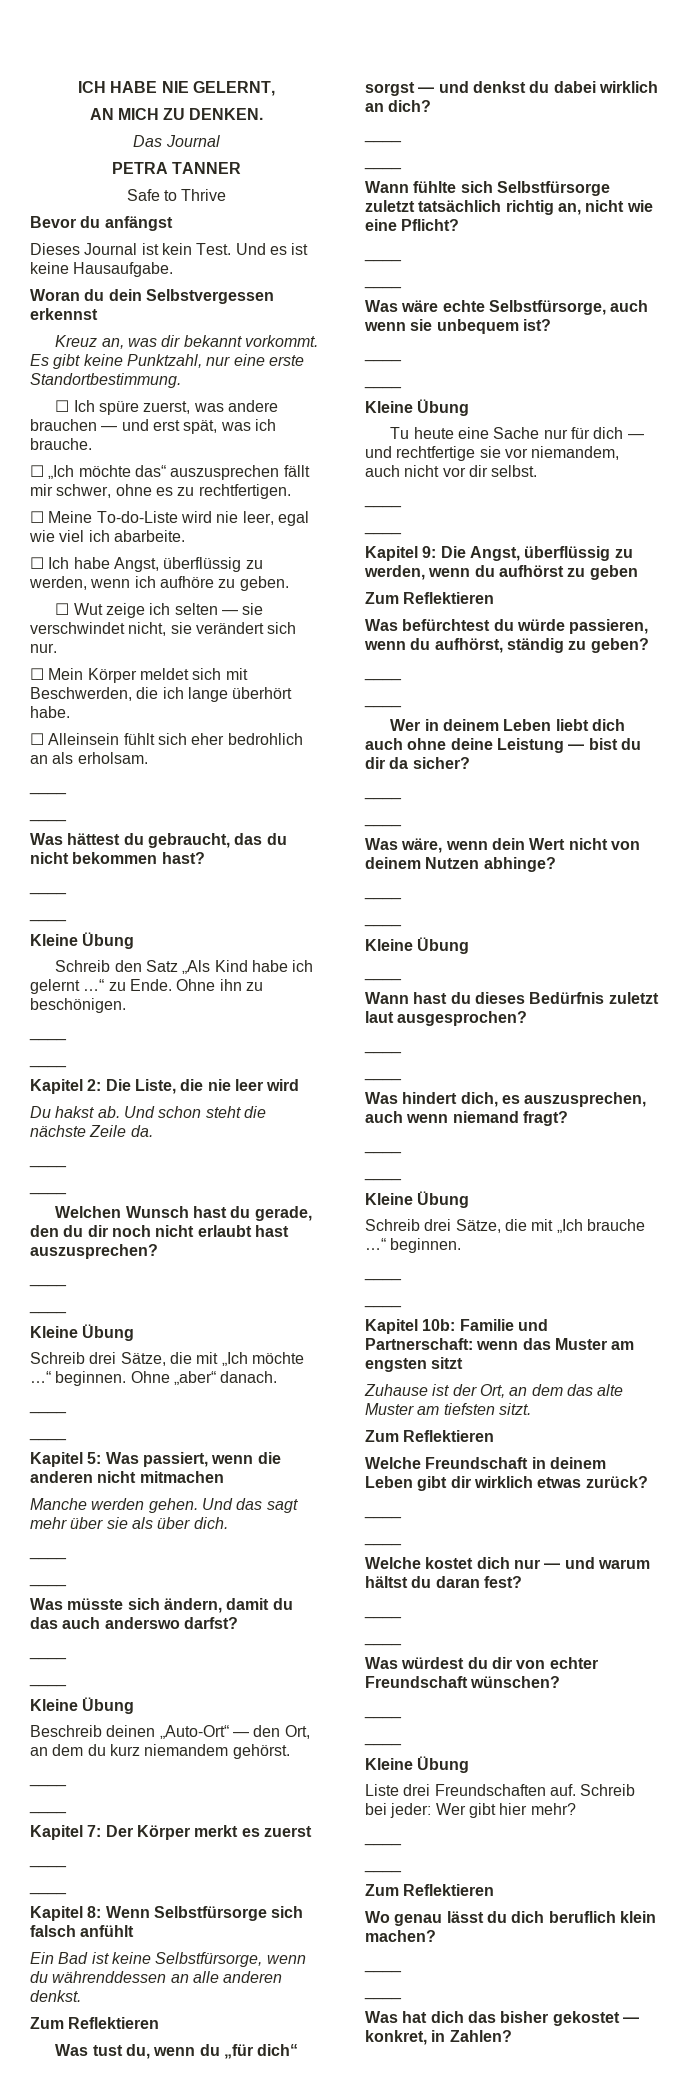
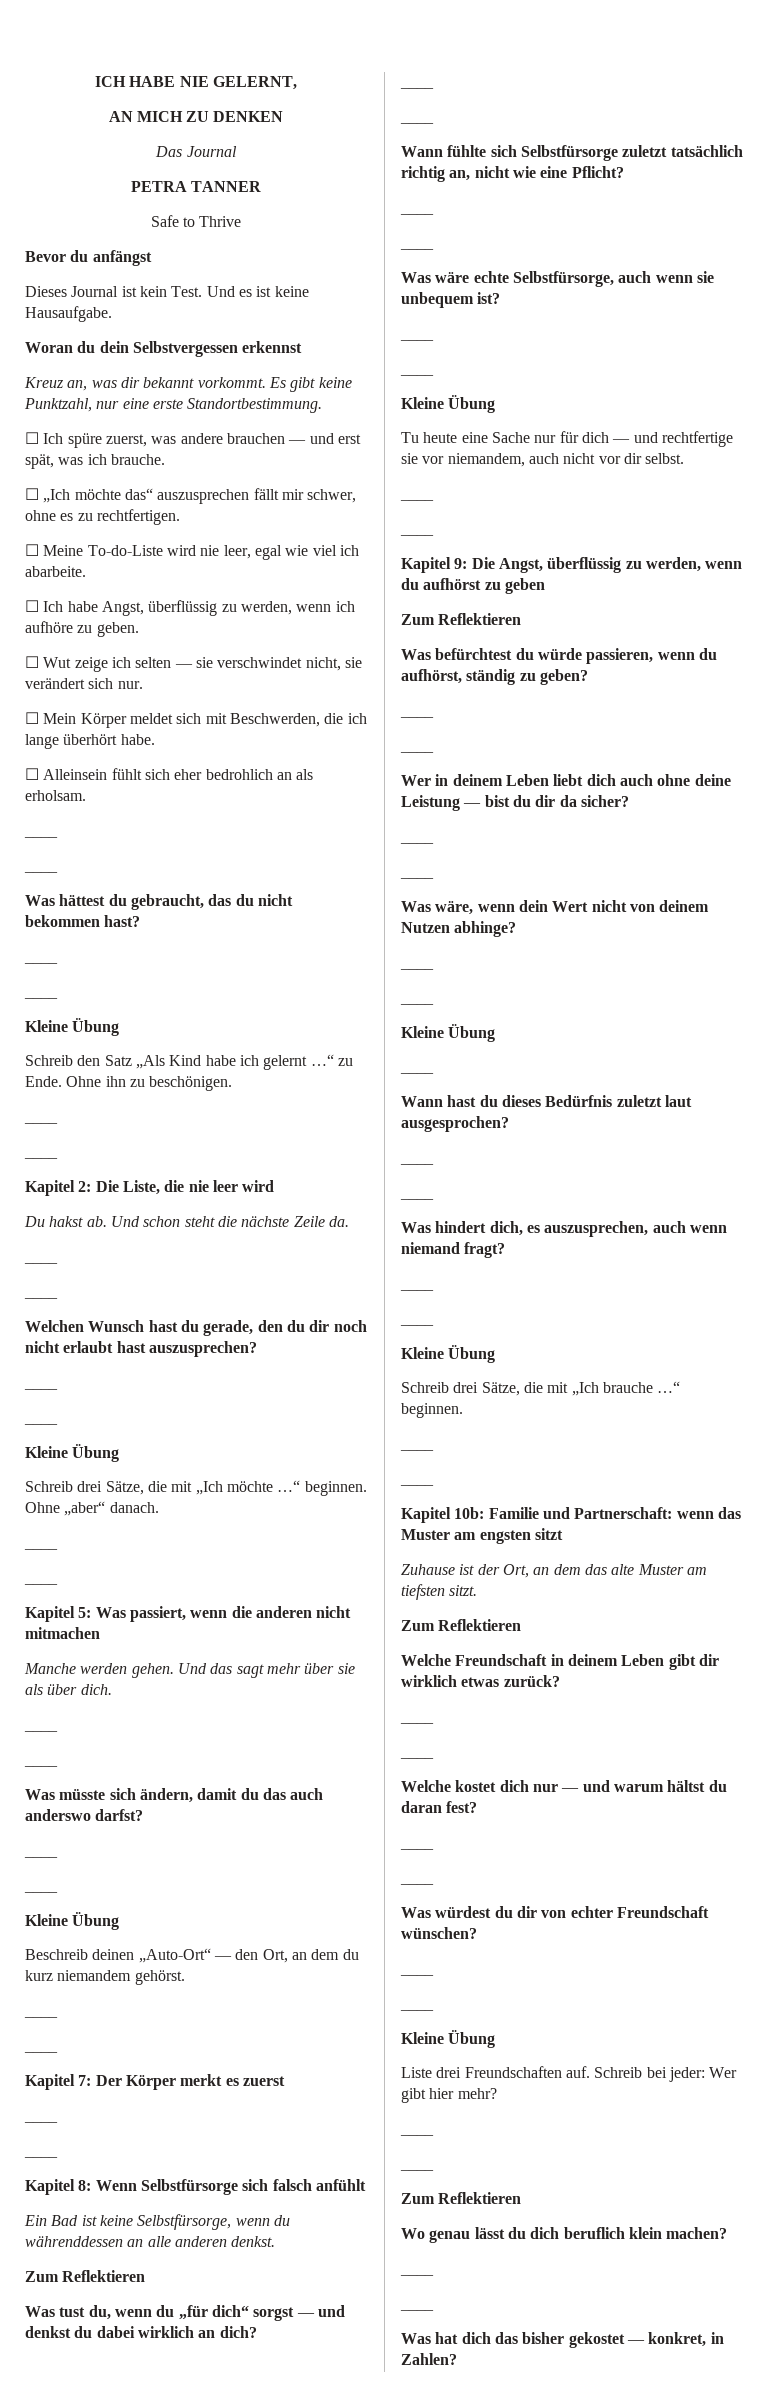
- AN MICH ZU DENKEN.
+ AN MICH ZU DENKEN

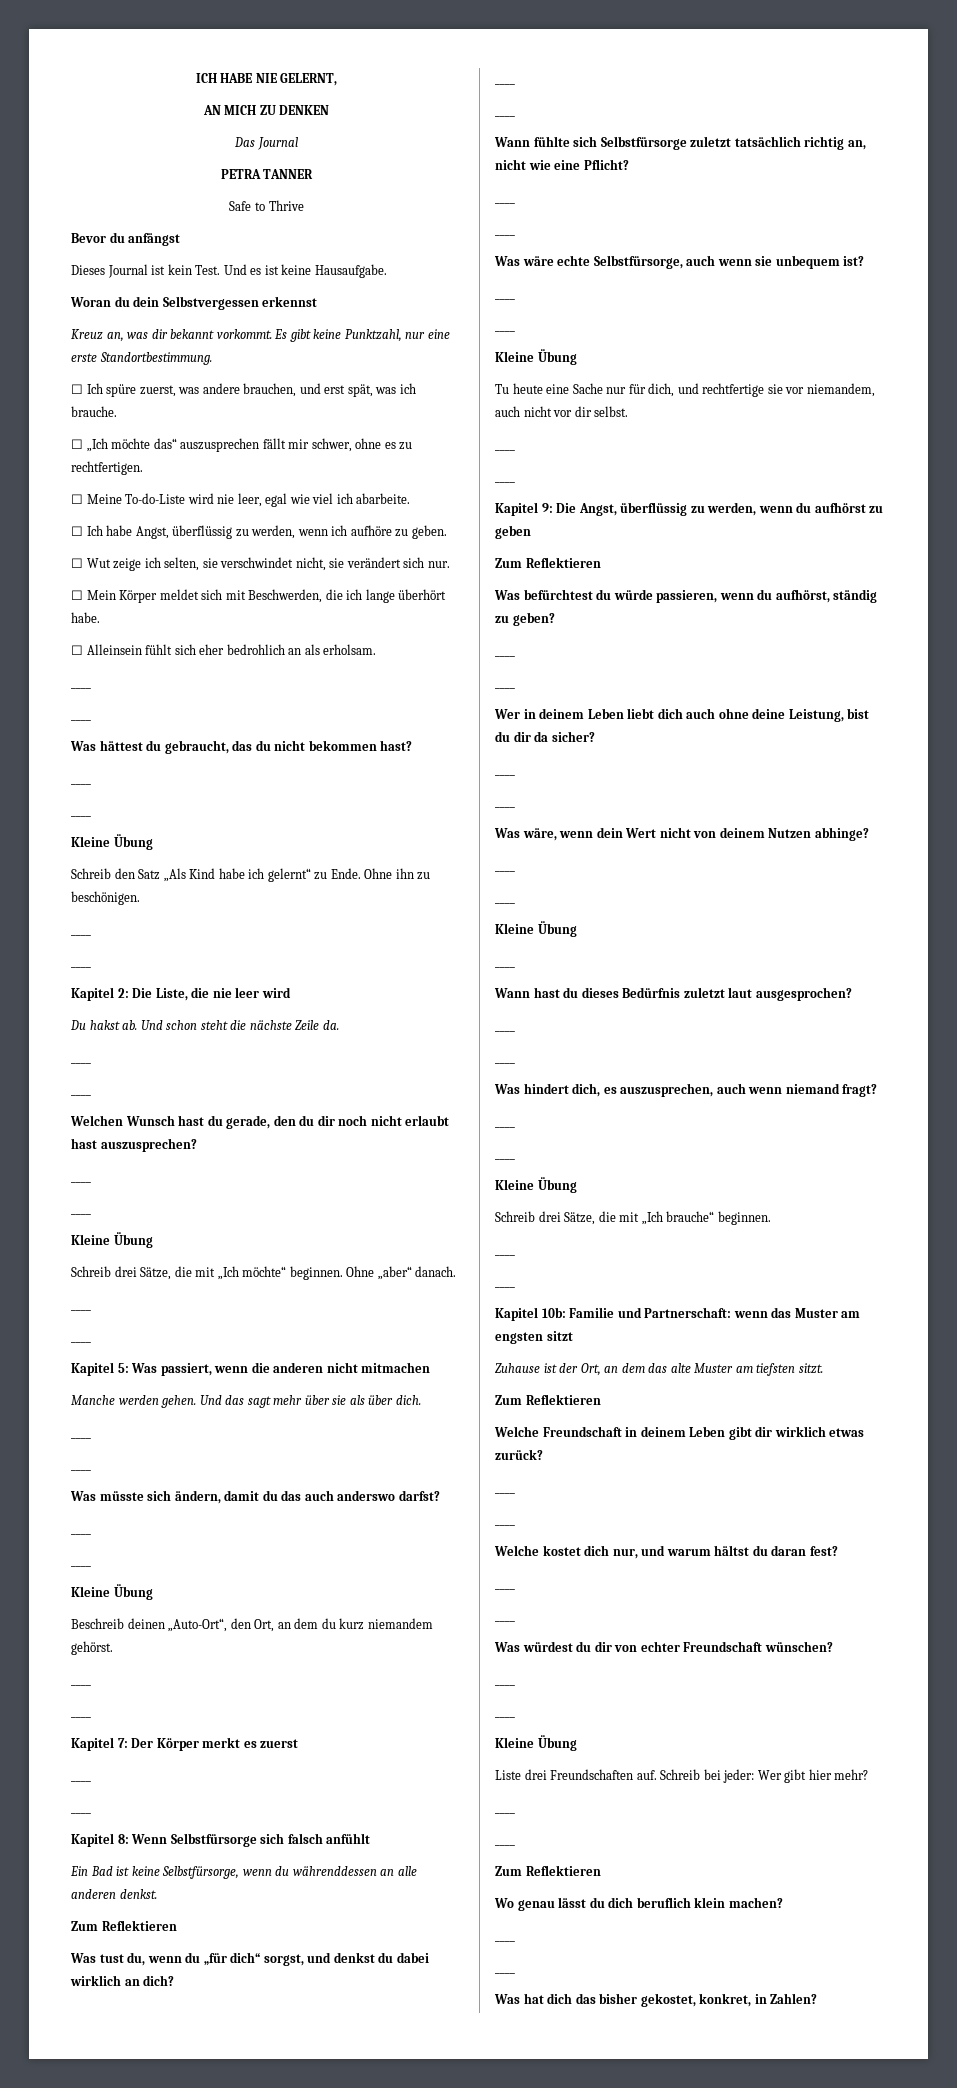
- ☐ Ich spüre zuerst, was andere brauchen — und erst spät, was ich brauche.
+ ☐ Ich spüre zuerst, was andere brauchen, und erst spät, was ich brauche.
- ☐ Wut zeige ich selten — sie verschwindet nicht, sie verändert sich nur.
+ ☐ Wut zeige ich selten, sie verschwindet nicht, sie verändert sich nur.
- Schreib den Satz „Als Kind habe ich gelernt …“ zu Ende.
+ Schreib den Satz „Als Kind habe ich gelernt“ zu Ende.
- Schreib drei Sätze, die mit „Ich möchte …“ beginnen.
+ Schreib drei Sätze, die mit „Ich möchte“ beginnen.
- Beschreib deinen „Auto-Ort“ — den Ort, an dem du kurz niemandem gehörst.
+ Beschreib deinen „Auto-Ort“, den Ort, an dem du kurz niemandem gehörst.
- Was tust du, wenn du „für dich“ sorgst — und denkst du dabei wirklich an dich?
+ Was tust du, wenn du „für dich“ sorgst, und denkst du dabei wirklich an dich?
- Tu heute eine Sache nur für dich — und rechtfertige sie vor niemandem, auch nicht vor dir selbst.
+ Tu heute eine Sache nur für dich, und rechtfertige sie vor niemandem, auch nicht vor dir selbst.
- Wer in deinem Leben liebt dich auch ohne deine Leistung — bist du dir da sicher?
+ Wer in deinem Leben liebt dich auch ohne deine Leistung, bist du dir da sicher?
- Schreib drei Sätze, die mit „Ich brauche …“ beginnen.
+ Schreib drei Sätze, die mit „Ich brauche“ beginnen.
- Welche kostet dich nur — und warum hältst du daran fest?
+ Welche kostet dich nur, und warum hältst du daran fest?
- Was hat dich das bisher gekostet — konkret, in Zahlen?
+ Was hat dich das bisher gekostet, konkret, in Zahlen?

